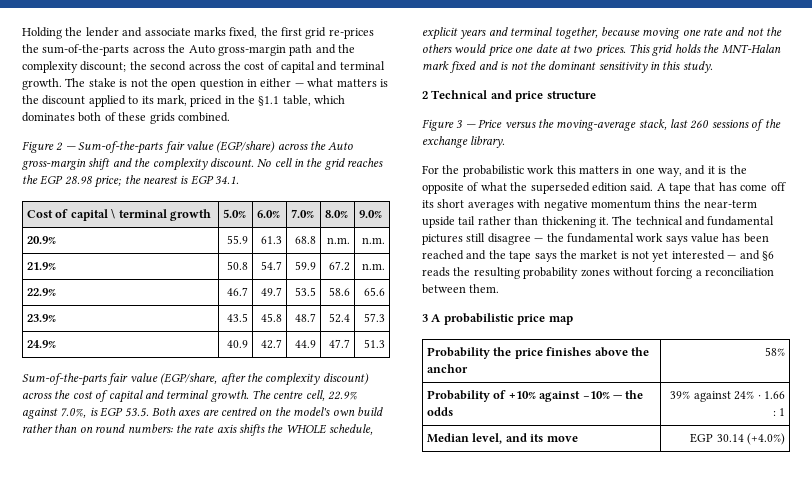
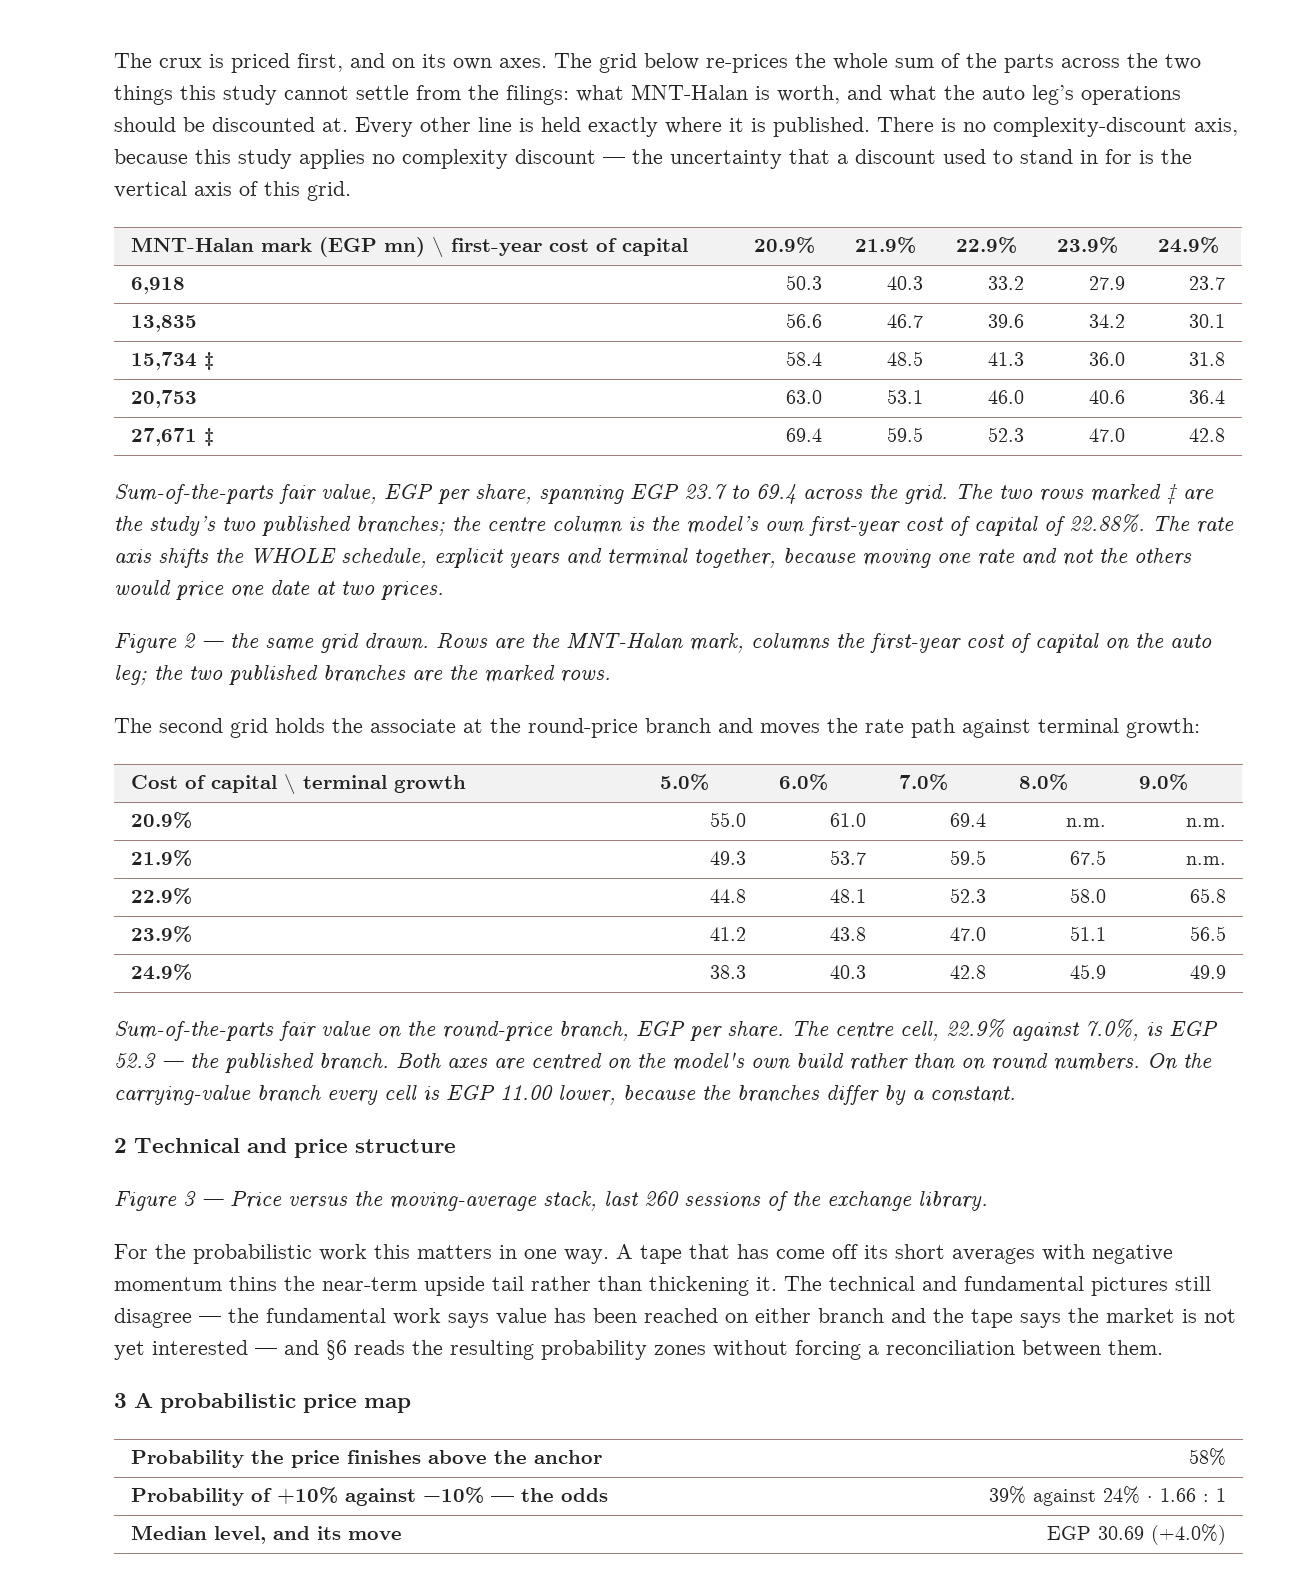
- Holding the lender and associate marks fixed, the first grid re-prices the sum-of-the-parts across the Auto gross-margin path and the complexity discount; the second across the cost of capital and terminal growth. The stake is not the open question in either — what matters is the discount applied to its mark, priced in the §1.1 table, which dominates both of these grids combined.
- Figure 2 — Sum-of-the-parts fair value (EGP/share) across the Auto gross-margin shift and the complexity discount. No cell in the grid reaches the EGP 28.98 price; the nearest is EGP 34.1.
+ The crux is priced first, and on its own axes. The grid below re-prices the whole sum of the parts across the two things this study cannot settle from the filings: what MNT-Halan is worth, and what the auto leg’s operations should be discounted at. Every other line is held exactly where it is published. There is no complexity-discount axis, because this study applies no complexity discount — the uncertainty that a discount used to stand in for is the vertical axis of this grid.
+ MNT-Halan mark (EGP mn) \ first-year cost of capital | 20.9% | 21.9% | 22.9% | 23.9% | 24.9%
+ 6,918 | 50.3 | 40.3 | 33.2 | 27.9 | 23.7
+ 13,835 | 56.6 | 46.7 | 39.6 | 34.2 | 30.1
+ 15,734 ‡ | 58.4 | 48.5 | 41.3 | 36.0 | 31.8
+ 20,753 | 63.0 | 53.1 | 46.0 | 40.6 | 36.4
+ 27,671 ‡ | 69.4 | 59.5 | 52.3 | 47.0 | 42.8
+ Sum-of-the-parts fair value, EGP per share, spanning EGP 23.7 to 69.4 across the grid. The two rows marked ‡ are the study’s two published branches; the centre column is the model’s own first-year cost of capital of 22.88%. The rate axis shifts the WHOLE schedule, explicit years and terminal together, because moving one rate and not the others would price one date at two prices.
+ Figure 2 — the same grid drawn. Rows are the MNT-Halan mark, columns the first-year cost of capital on the auto leg; the two published branches are the marked rows.
+ The second grid holds the associate at the round-price branch and moves the rate path against terminal growth:
  Cost of capital \ terminal growth | 5.0% | 6.0% | 7.0% | 8.0% | 9.0%
- 20.9% | 55.9 | 61.3 | 68.8 | n.m. | n.m.
- 21.9% | 50.8 | 54.7 | 59.9 | 67.2 | n.m.
- 22.9% | 46.7 | 49.7 | 53.5 | 58.6 | 65.6
- 23.9% | 43.5 | 45.8 | 48.7 | 52.4 | 57.3
- 24.9% | 40.9 | 42.7 | 44.9 | 47.7 | 51.3
- Sum-of-the-parts fair value (EGP/share, after the complexity discount) across the cost of capital and terminal growth. The centre cell, 22.9% against 7.0%, is EGP 53.5. Both axes are centred on the model's own build rather than on round numbers: the rate axis shifts the WHOLE schedule, explicit years and terminal together, because moving one rate and not the others would price one date at two prices. This grid holds the MNT-Halan mark fixed and is not the dominant sensitivity in this study.
+ 20.9% | 55.0 | 61.0 | 69.4 | n.m. | n.m.
+ 21.9% | 49.3 | 53.7 | 59.5 | 67.5 | n.m.
+ 22.9% | 44.8 | 48.1 | 52.3 | 58.0 | 65.8
+ 23.9% | 41.2 | 43.8 | 47.0 | 51.1 | 56.5
+ 24.9% | 38.3 | 40.3 | 42.8 | 45.9 | 49.9
+ Sum-of-the-parts fair value on the round-price branch, EGP per share. The centre cell, 22.9% against 7.0%, is EGP 52.3 — the published branch. Both axes are centred on the model's own build rather than on round numbers. On the carrying-value branch every cell is EGP 11.00 lower, because the branches differ by a constant.
- For the probabilistic work this matters in one way, and it is the opposite of what the superseded edition said.
+ For the probabilistic work this matters in one way.
- The technical and fundamental pictures still disagree — the fundamental work says value has been reached and the tape says the market is not yet interested — and §6 reads the resulting probability zones without forcing a reconciliation between them.
+ The technical and fundamental pictures still disagree — the fundamental work says value has been reached on either branch and the tape says the market is not yet interested — and §6 reads the resulting probability zones without forcing a reconciliation between them.
- Median level, and its move | EGP 30.14 (+4.0%)
+ Median level, and its move | EGP 30.69 (+4.0%)

